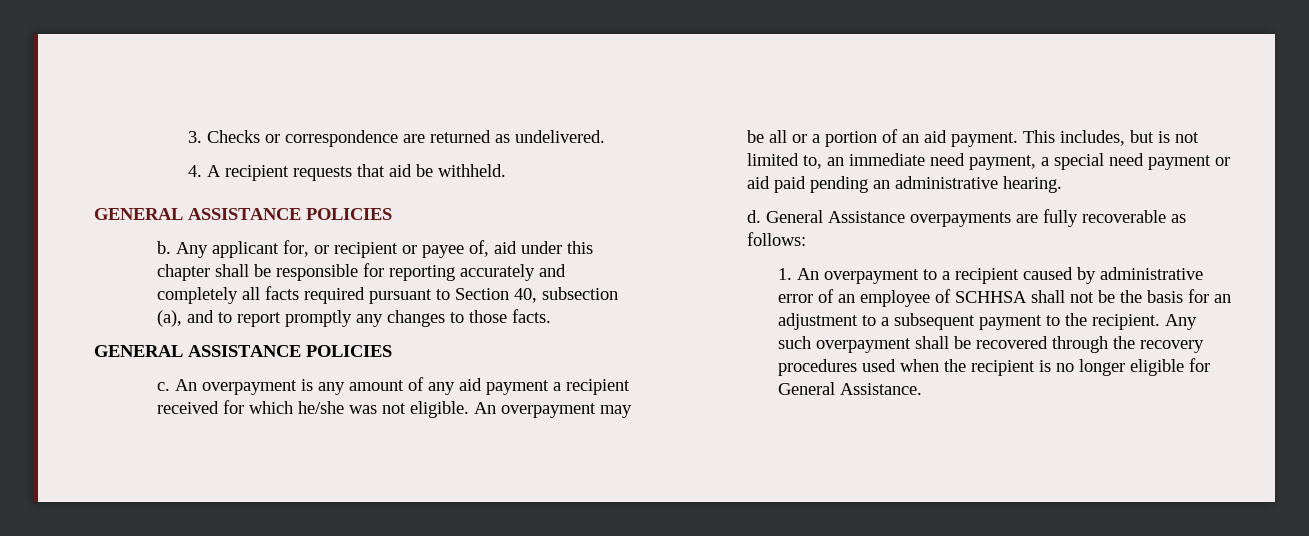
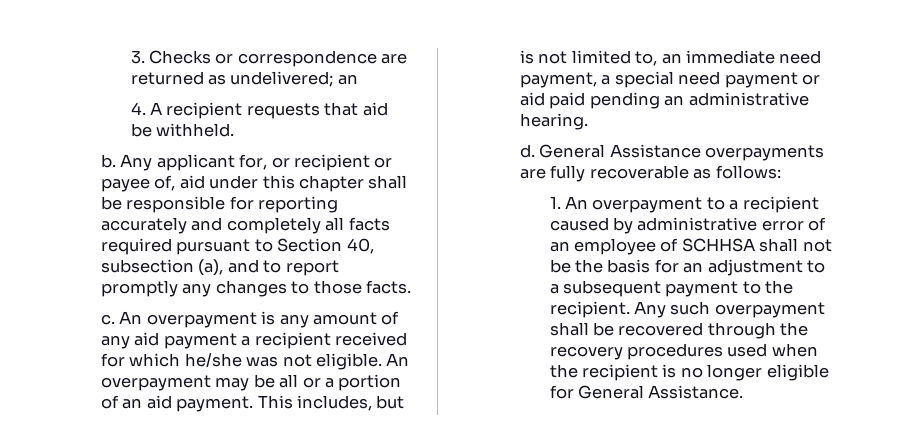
- 3. Checks or correspondence are returned as undelivered.
+ 3. Checks or correspondence are returned as undelivered; an
  4. A recipient requests that aid be withheld.
- GENERAL ASSISTANCE POLICIES
  Any applicant for, or recipient or payee of, aid under this chapter shall be responsible for reporting accurately and completely all facts required pursuant to Section 40, subsection (a), and to report promptly any changes to those facts.
- GENERAL ASSISTANCE POLICIES

